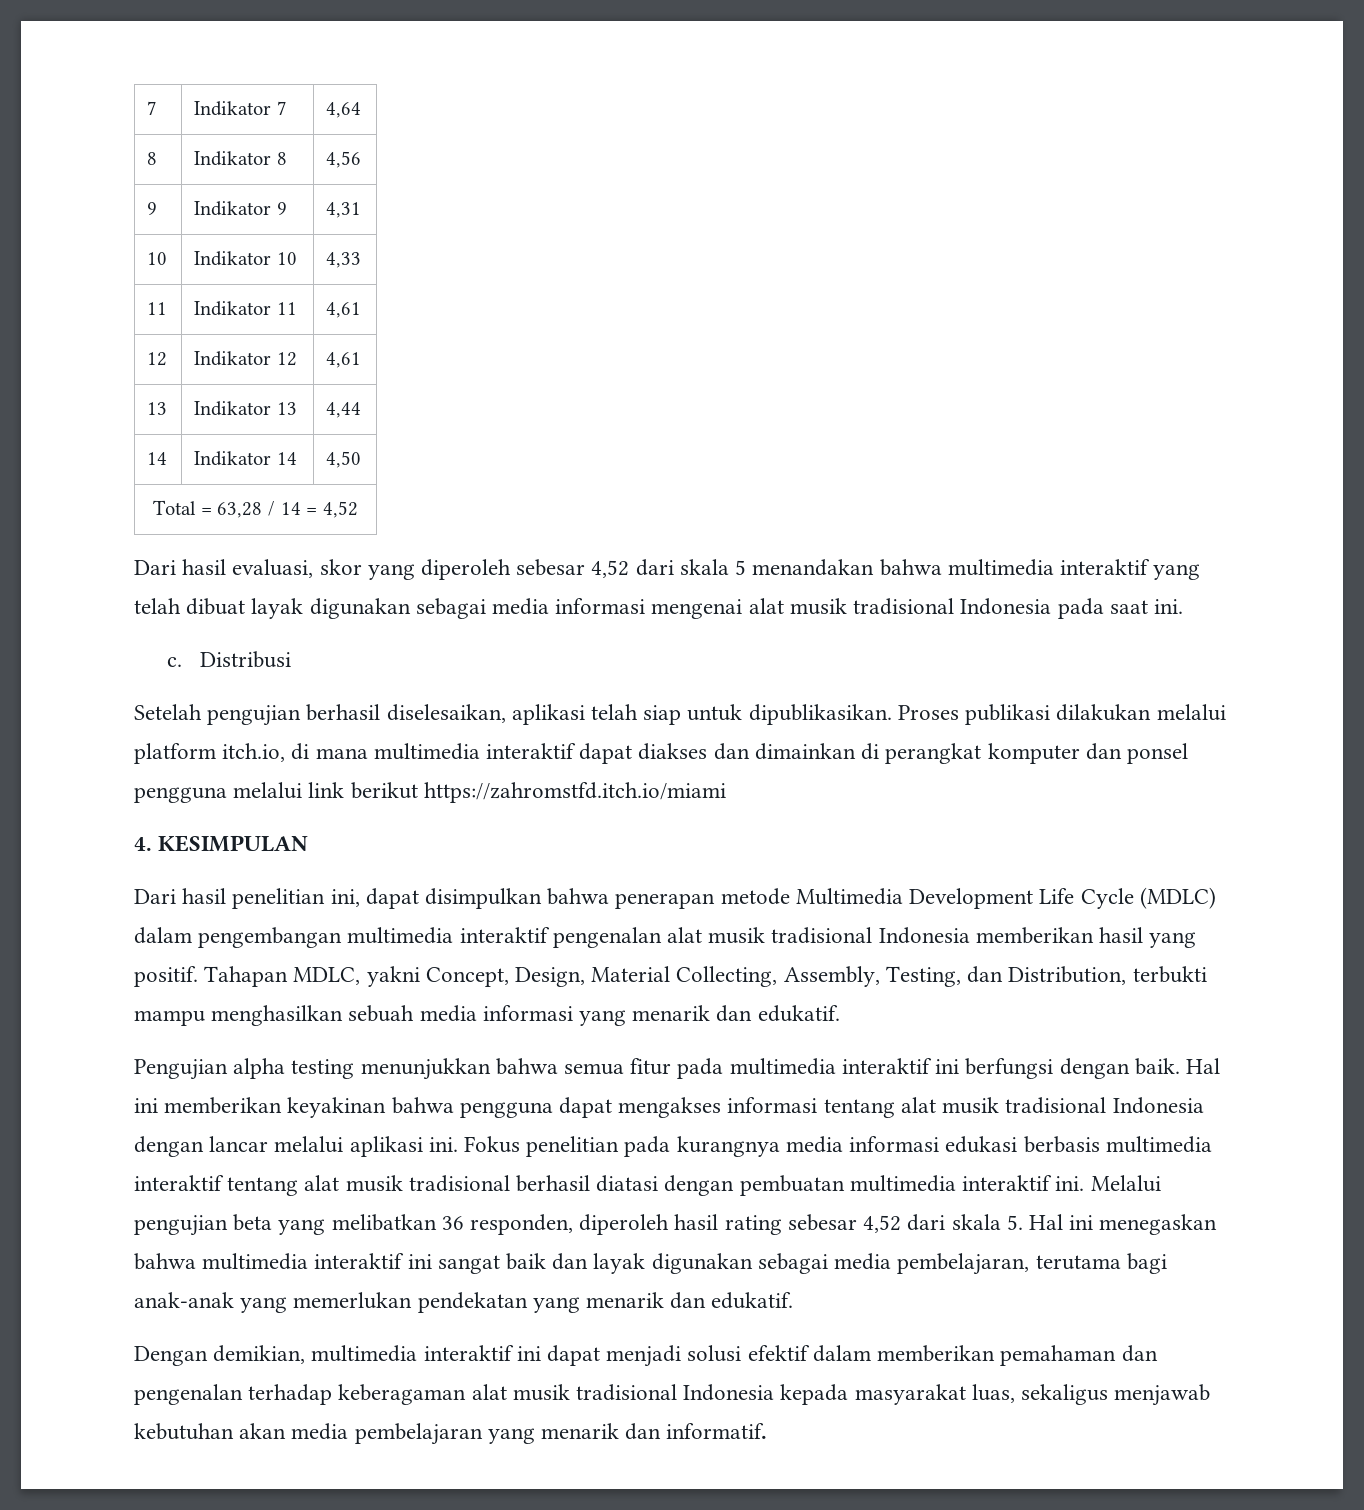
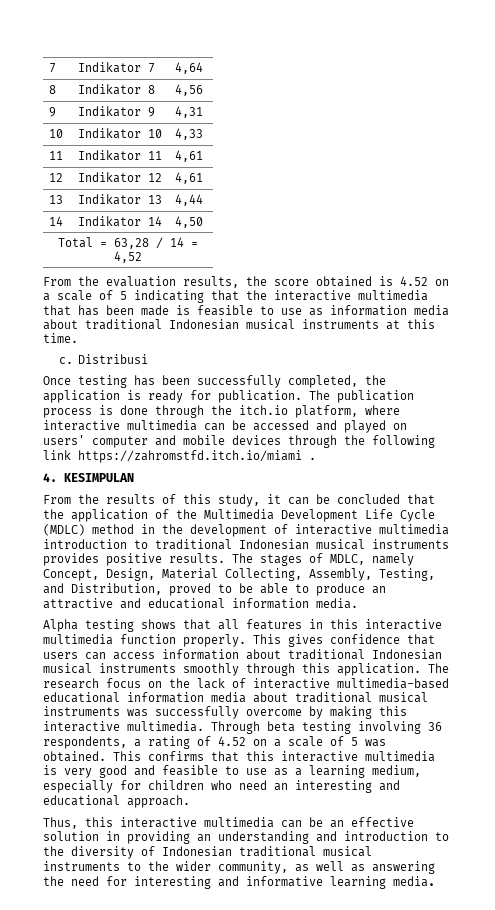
- Dari hasil evaluasi, skor yang diperoleh sebesar 4,52 dari skala 5 menandakan bahwa multimedia interaktif yang telah dibuat layak digunakan sebagai media informasi mengenai alat musik tradisional Indonesia pada saat ini.
+ From the evaluation results, the score obtained is 4.52 on a scale of 5 indicating that the interactive multimedia that has been made is feasible to use as information media about traditional Indonesian musical instruments at this time.
  c. Distribusi
- Setelah pengujian berhasil diselesaikan, aplikasi telah siap untuk dipublikasikan. Proses publikasi dilakukan melalui platform itch.io, di mana multimedia interaktif dapat diakses dan dimainkan di perangkat komputer dan ponsel pengguna melalui link berikut https://zahromstfd.itch.io/miami
+ Once testing has been successfully completed, the application is ready for publication. The publication process is done through the itch.io platform, where interactive multimedia can be accessed and played on users' computer and mobile devices through the following link https://zahromstfd.itch.io/miami .
- Dari hasil penelitian ini, dapat disimpulkan bahwa penerapan metode Multimedia Development Life Cycle (MDLC) dalam pengembangan multimedia interaktif pengenalan alat musik tradisional Indonesia memberikan hasil yang positif. Tahapan MDLC, yakni Concept, Design, Material Collecting, Assembly, Testing, dan Distribution, terbukti mampu menghasilkan sebuah media informasi yang menarik dan edukatif.
- Pengujian alpha testing menunjukkan bahwa semua fitur pada multimedia interaktif ini berfungsi dengan baik. Hal ini memberikan keyakinan bahwa pengguna dapat mengakses informasi tentang alat musik tradisional Indonesia dengan lancar melalui aplikasi ini. Fokus penelitian pada kurangnya media informasi edukasi berbasis multimedia interaktif tentang alat musik tradisional berhasil diatasi dengan pembuatan multimedia interaktif ini. Melalui pengujian beta yang melibatkan 36 responden, diperoleh hasil rating sebesar 4,52 dari skala 5. Hal ini menegaskan bahwa multimedia interaktif ini sangat baik dan layak digunakan sebagai media pembelajaran, terutama bagi anak-anak yang memerlukan pendekatan yang menarik dan edukatif.
- Dengan demikian, multimedia interaktif ini dapat menjadi solusi efektif dalam memberikan pemahaman dan pengenalan terhadap keberagaman alat musik tradisional Indonesia kepada masyarakat luas, sekaligus menjawab kebutuhan akan media pembelajaran yang menarik dan informatif.
+ From the results of this study, it can be concluded that the application of the Multimedia Development Life Cycle (MDLC) method in the development of interactive multimedia introduction to traditional Indonesian musical instruments provides positive results. The stages of MDLC, namely Concept, Design, Material Collecting, Assembly, Testing, and Distribution, proved to be able to produce an attractive and educational information media.
+ Alpha testing shows that all features in this interactive multimedia function properly. This gives confidence that users can access information about traditional Indonesian musical instruments smoothly through this application. The research focus on the lack of interactive multimedia-based educational information media about traditional musical instruments was successfully overcome by making this interactive multimedia. Through beta testing involving 36 respondents, a rating of 4.52 on a scale of 5 was obtained. This confirms that this interactive multimedia is very good and feasible to use as a learning medium, especially for children who need an interesting and educational approach.
+ Thus, this interactive multimedia can be an effective solution in providing an understanding and introduction to the diversity of Indonesian traditional musical instruments to the wider community, as well as answering the need for interesting and informative learning media.

